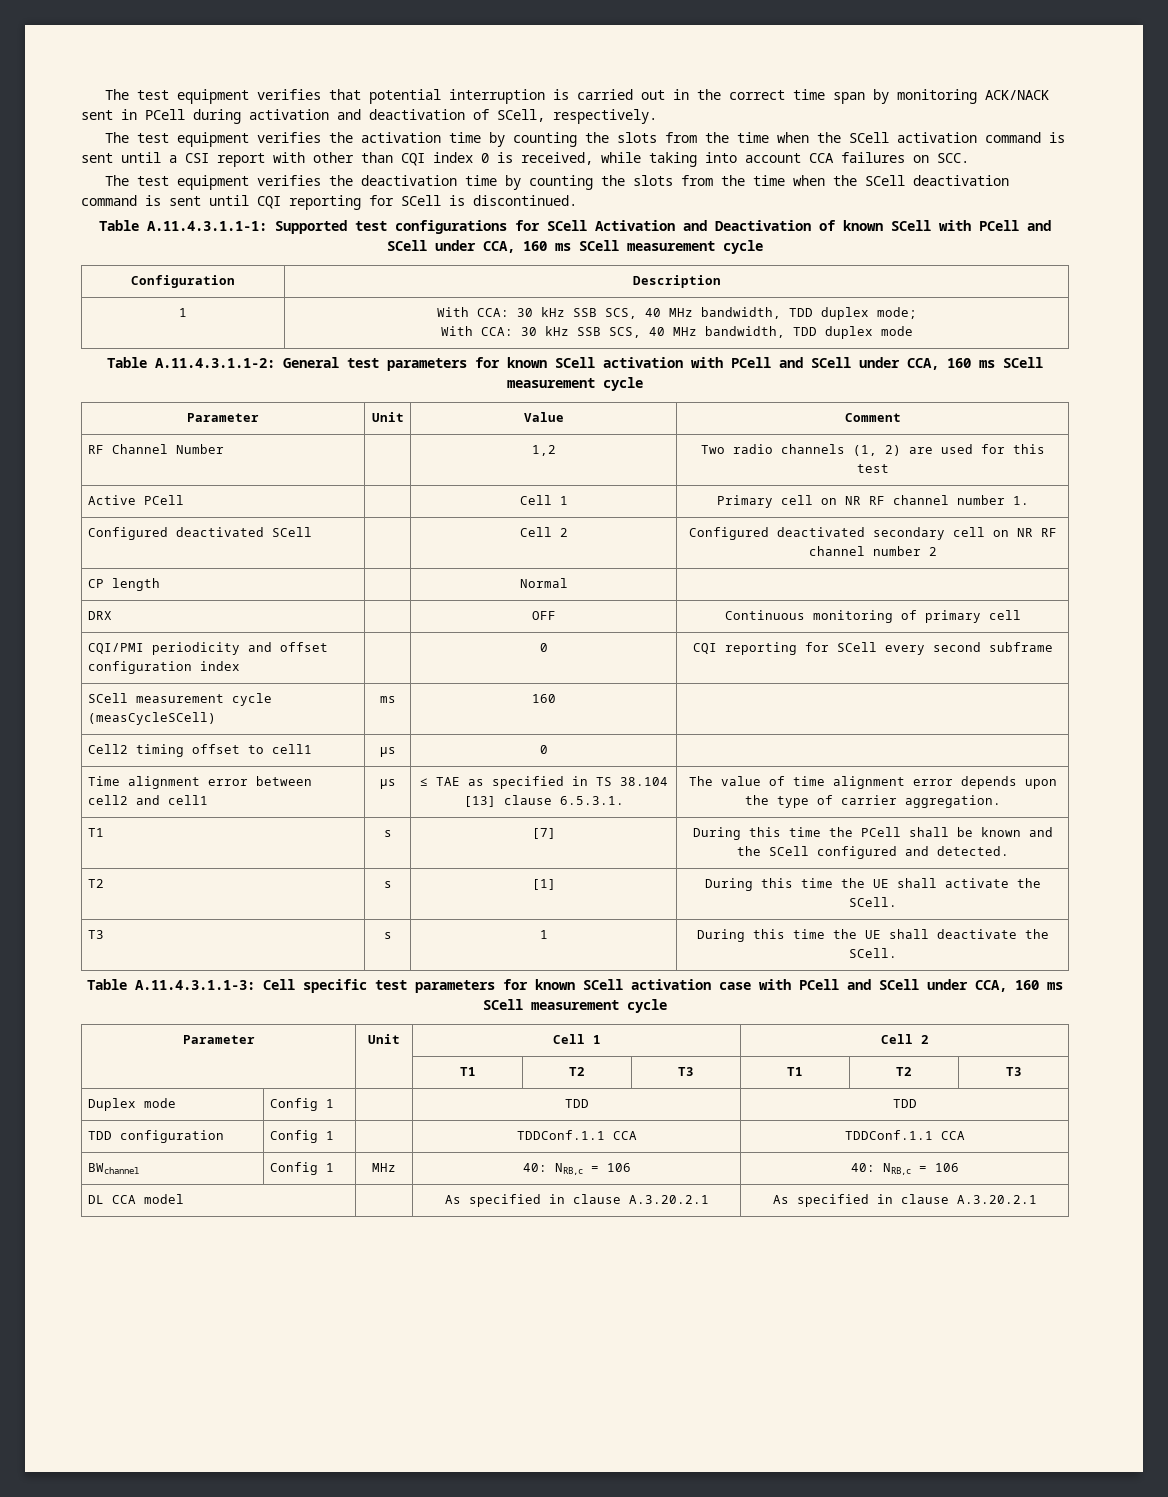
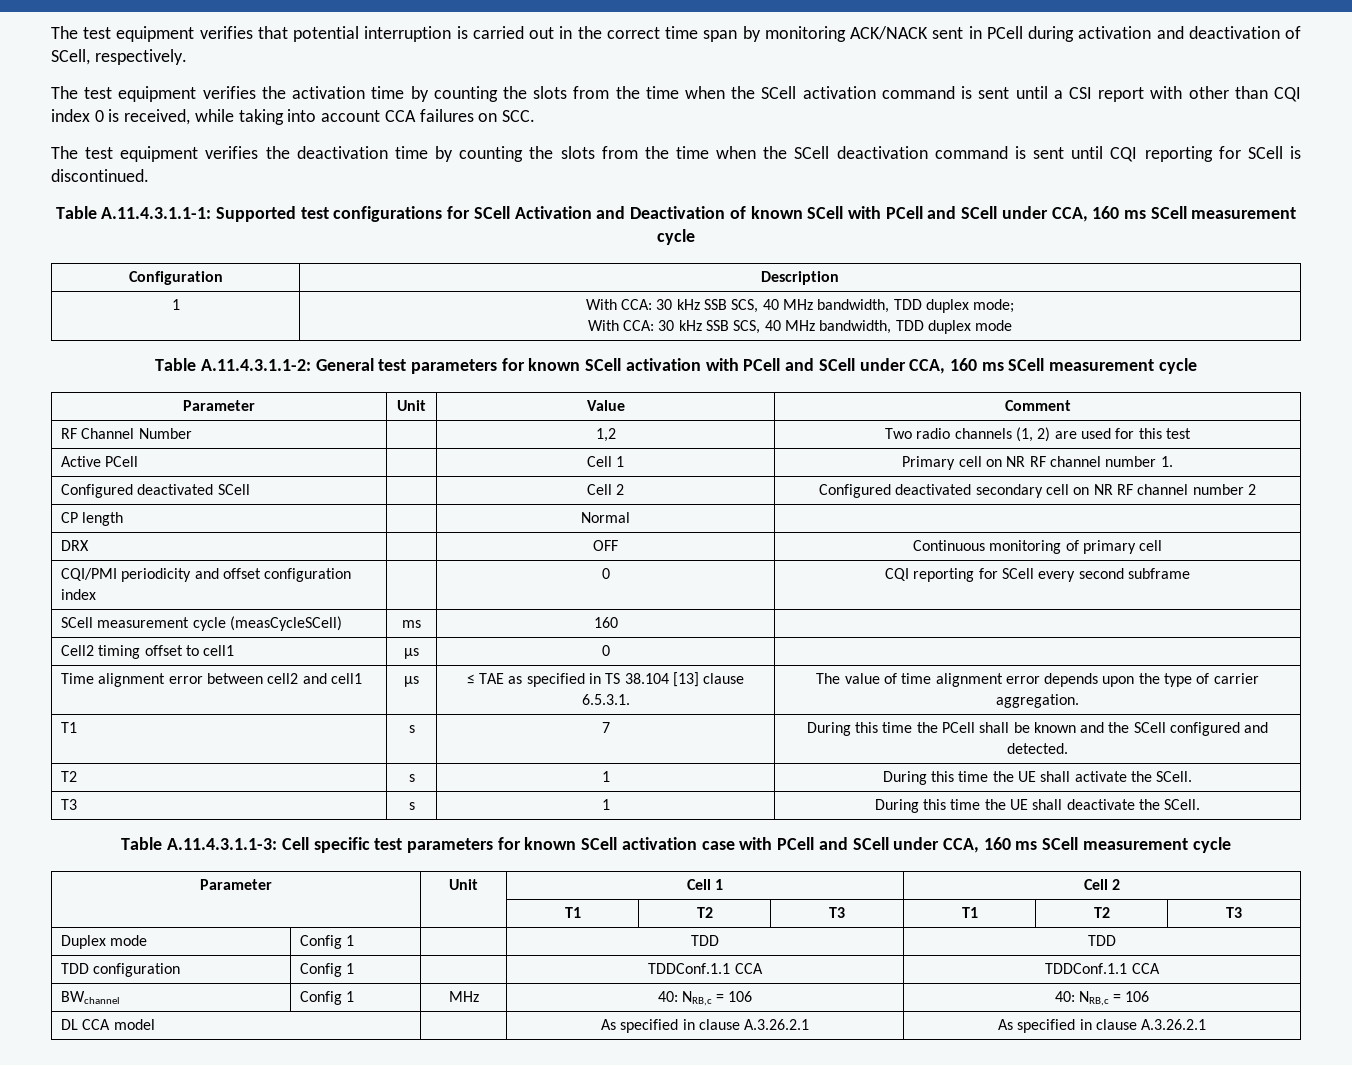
- T1 | s | [7] | During this time the PCell shall be known and the SCell configured and detected.
+ T1 | s | 7 | During this time the PCell shall be known and the SCell configured and detected.
- T2 | s | [1] | During this time the UE shall activate the SCell.
+ T2 | s | 1 | During this time the UE shall activate the SCell.
- DL CCA model | | As specified in clause A.3.20.2.1 | As specified in clause A.3.20.2.1
+ DL CCA model | | As specified in clause A.3.26.2.1 | As specified in clause A.3.26.2.1

